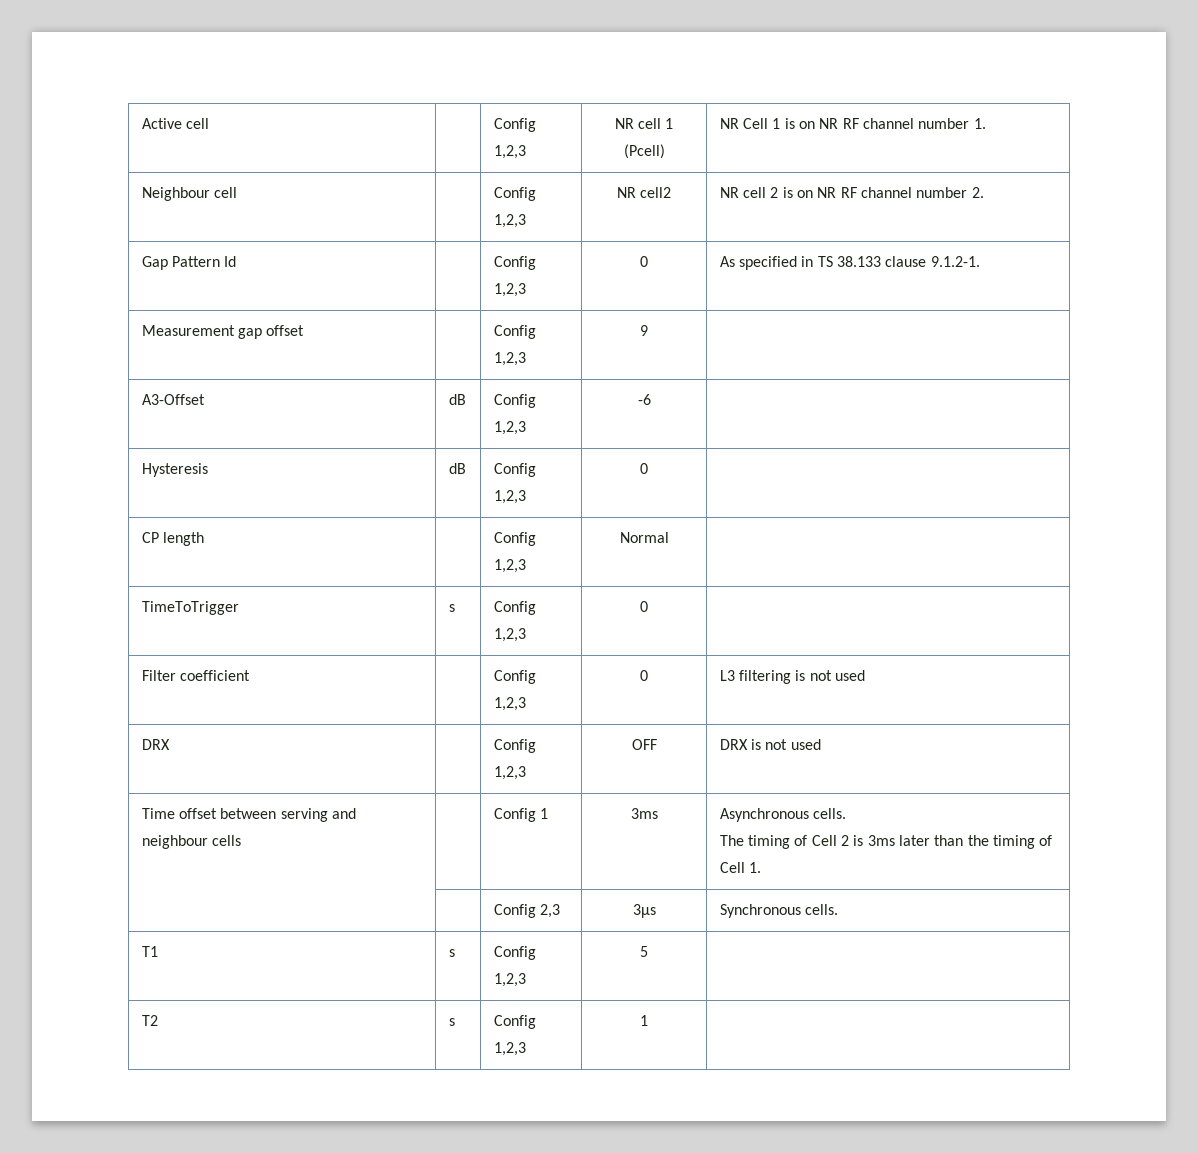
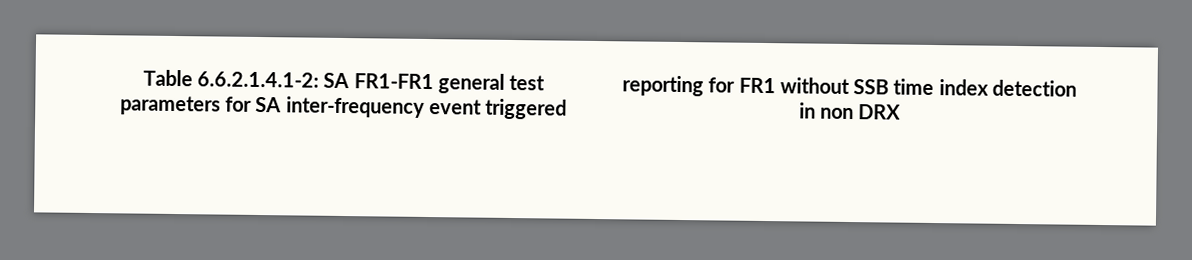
- Active cell | | Config 1,2,3 | NR cell 1 (Pcell) | NR Cell 1 is on NR RF channel number 1.
- Neighbour cell | | Config 1,2,3 | NR cell2 | NR cell 2 is on NR RF channel number 2.
- Gap Pattern Id | | Config 1,2,3 | 0 | As specified in TS 38.133 clause 9.1.2-1.
- Measurement gap offset | | Config 1,2,3 | 9 |
- A3-Offset | dB | Config 1,2,3 | -6 |
- Hysteresis | dB | Config 1,2,3 | 0 |
- CP length | | Config 1,2,3 | Normal |
- TimeToTrigger | s | Config 1,2,3 | 0 |
- Filter coefficient | | Config 1,2,3 | 0 | L3 filtering is not used
- DRX | | Config 1,2,3 | OFF | DRX is not used
- Time offset between serving and neighbour cells | | Config 1 | 3ms | Asynchronous cells.
- The timing of Cell 2 is 3ms later than the timing of Cell 1.
- | | Config 2,3 | 3μs | Synchronous cells.
- T1 | s | Config 1,2,3 | 5 |
- T2 | s | Config 1,2,3 | 1 |
+ Table 6.6.2.1.4.1-2: SA FR1-FR1 general test parameters for SA inter-frequency event triggered reporting for FR1 without SSB time index detection in non DRX

